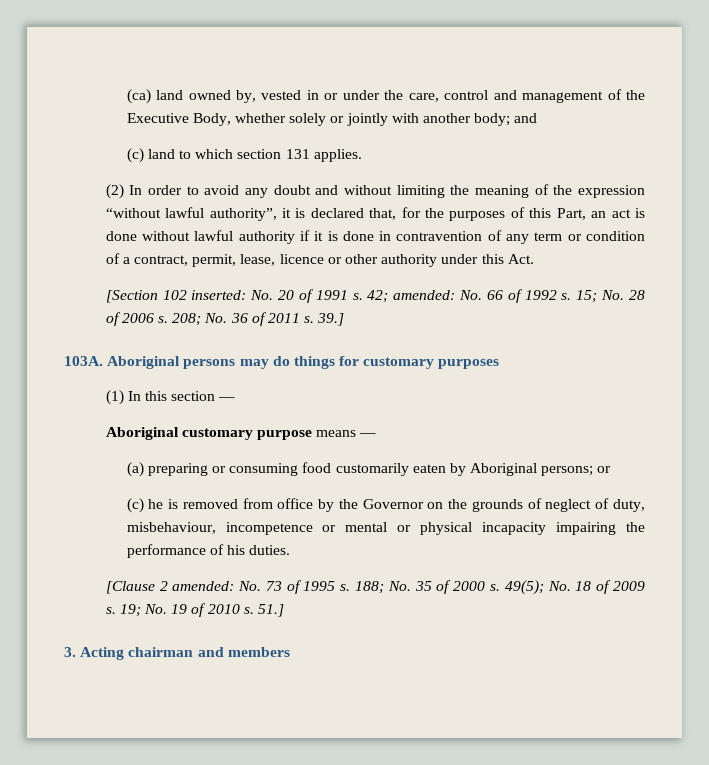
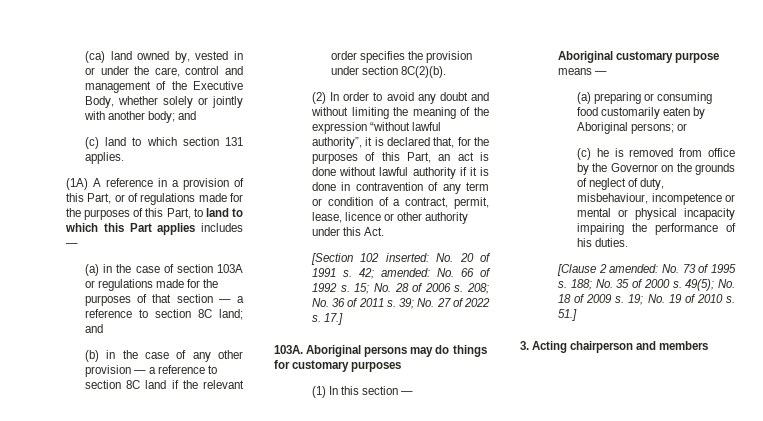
+ (1A) A reference in a provision of this Part, or of regulations made for the purposes of this Part, to land to which this Part applies includes —
+ (a) in the case of section 103A or regulations made for the purposes of that section — a reference to section 8C land; and
+ (b) in the case of any other provision — a reference to section 8C land if the relevant order specifies the provision under section 8C(2)(b).
- 39.]
+ 39; No. 27 of 2022 s. 17.]
- 3. Acting chairman and members
+ 3. Acting chairperson and members

